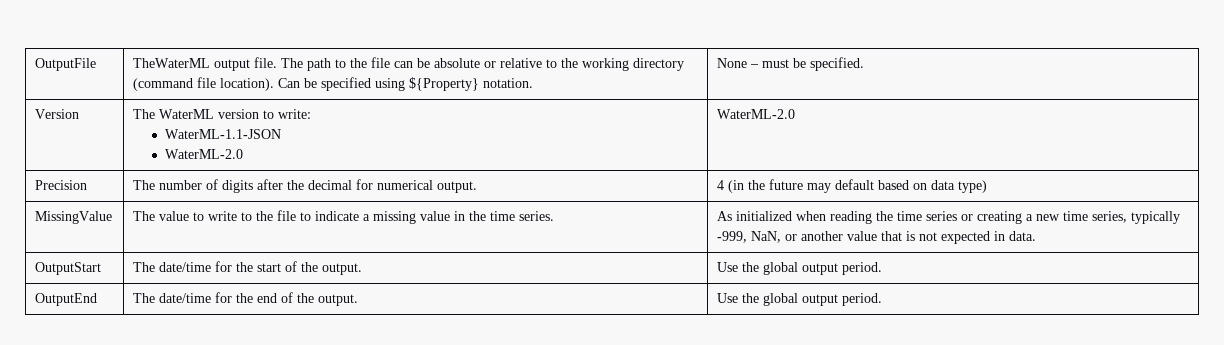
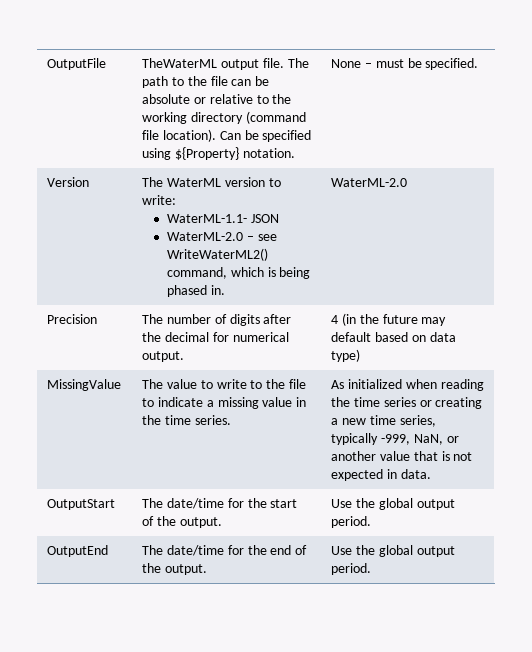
  Version | The WaterML version to write:
- WaterML-1.1-JSON
- WaterML-2.0 | WaterML-2.0
+ WaterML-1.1- JSON
+ WaterML-2.0 – see WriteWaterML2() command, which is being phased in. | WaterML-2.0

